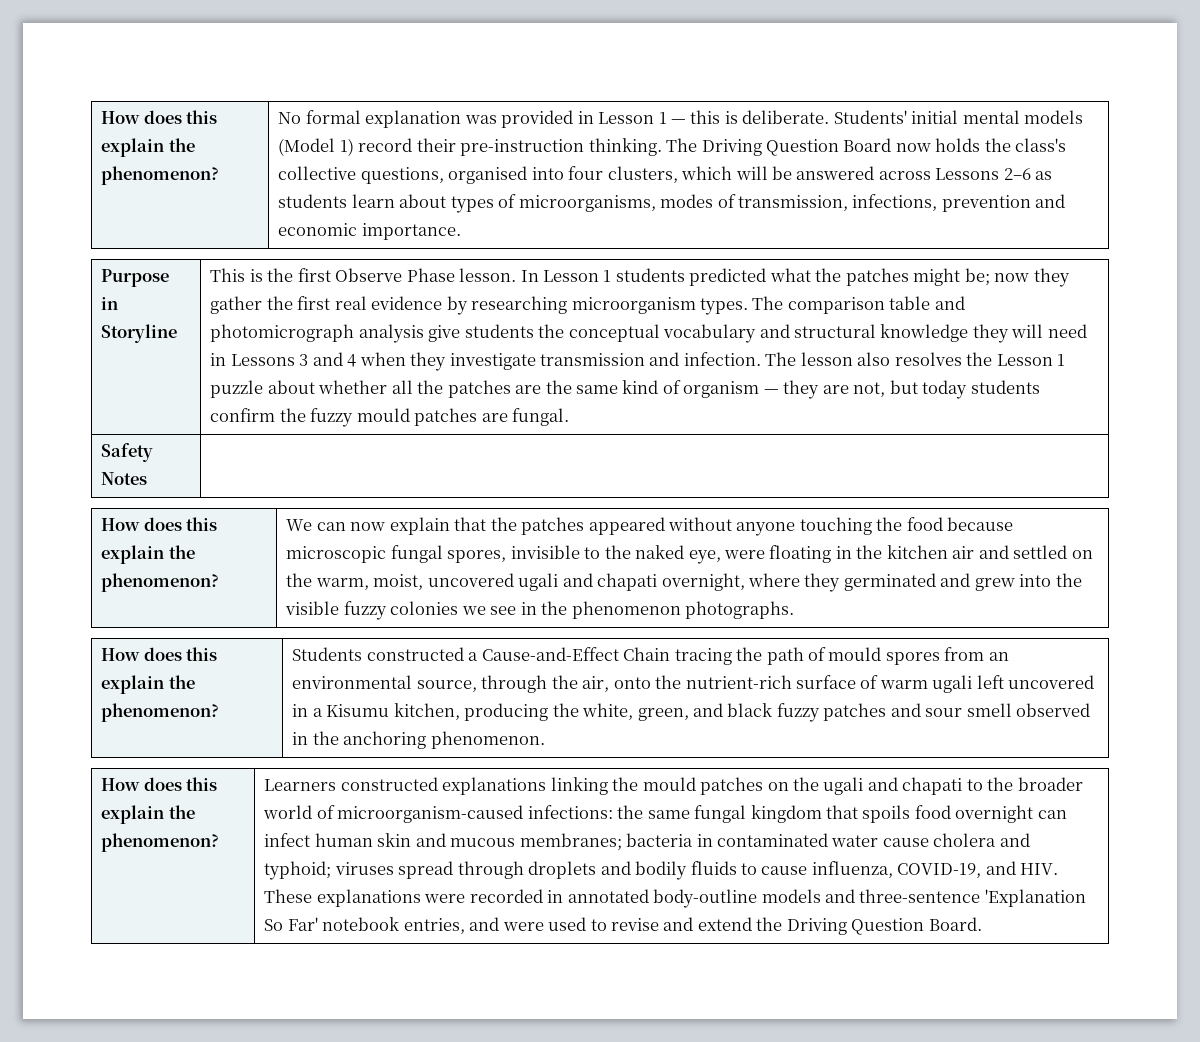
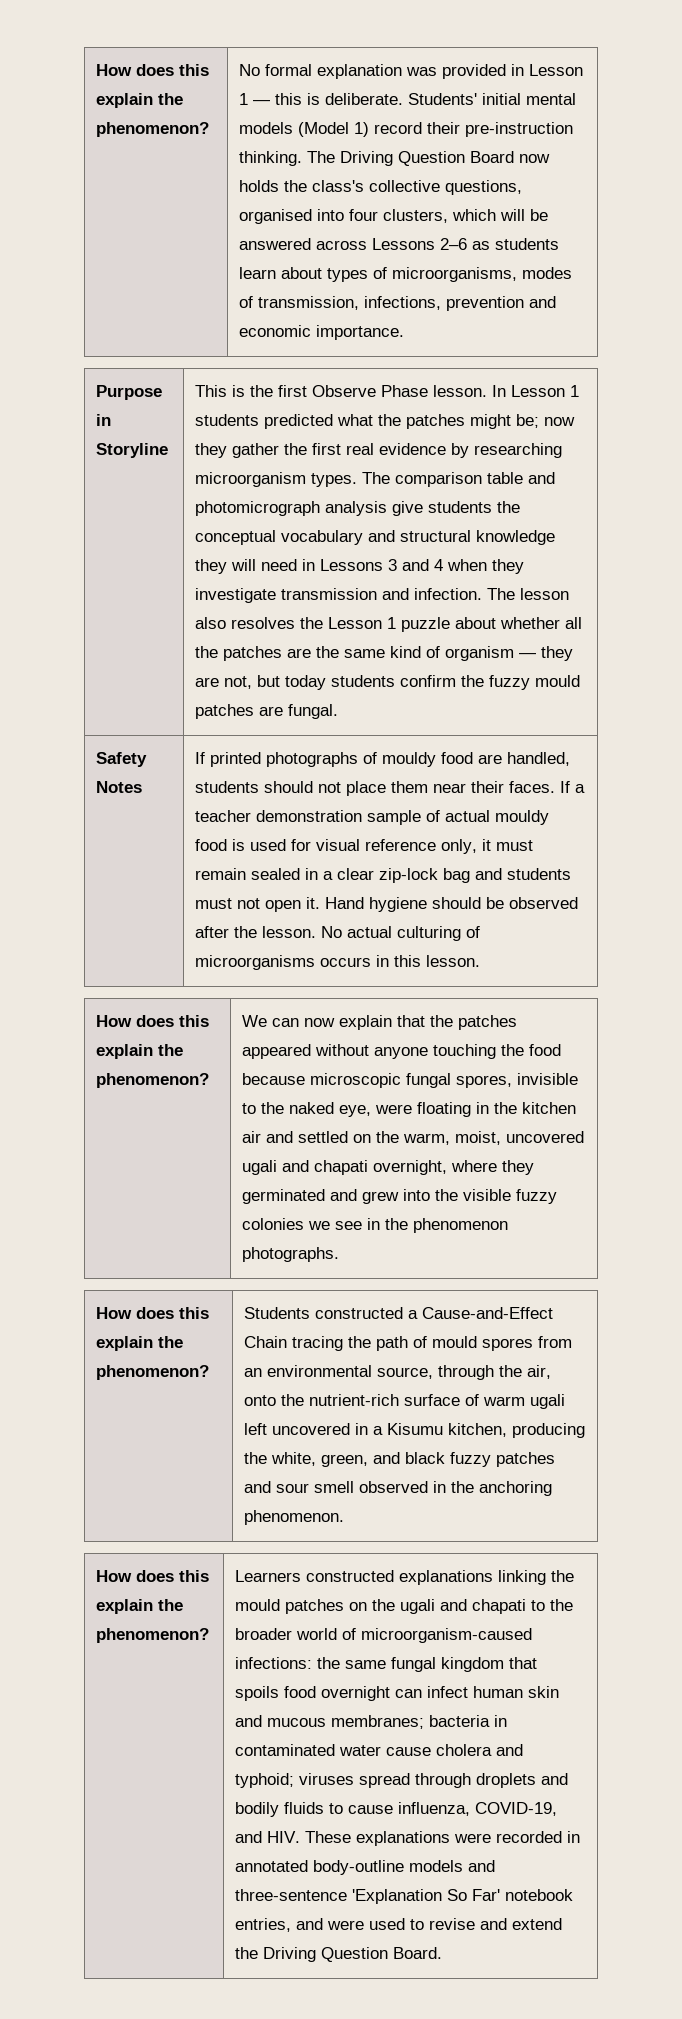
+ If printed photographs of mouldy food are handled, students should not place them near their faces. If a teacher demonstration sample of actual mouldy food is used for visual reference only, it must remain sealed in a clear zip-lock bag and students must not open it. Hand hygiene should be observed after the lesson. No actual culturing of microorganisms occurs in this lesson.

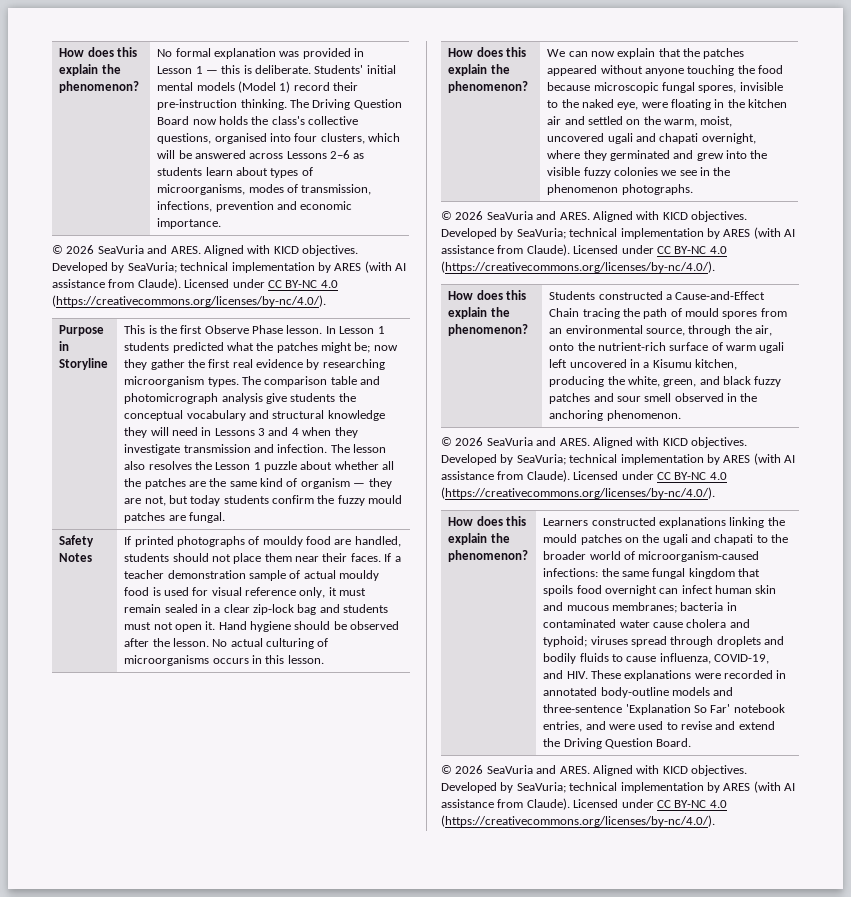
  The Driving Question Board now holds the class's collective questions, organised into four clusters, which will be answered across Lessons 2–6 as students learn about types of microorganisms, modes of transmission, infections, prevention and economic importance.
+ © 2026 SeaVuria and ARES. Aligned with KICD objectives. Developed by SeaVuria; technical implementation by ARES (with AI assistance from Claude). Licensed under CC BY-NC 4.0 (https://creativecommons.org/licenses/by-nc/4.0/).
  We can now explain that the patches appeared without anyone touching the food because microscopic fungal spores, invisible to the naked eye, were floating in the kitchen air and settled on the warm, moist, uncovered ugali and chapati overnight, where they germinated and grew into the visible fuzzy colonies we see in the phenomenon photographs.
+ © 2026 SeaVuria and ARES. Aligned with KICD objectives. Developed by SeaVuria; technical implementation by ARES (with AI assistance from Claude). Licensed under CC BY-NC 4.0 (https://creativecommons.org/licenses/by-nc/4.0/).
  Students constructed a Cause-and-Effect Chain tracing the path of mould spores from an environmental source, through the air, onto the nutrient-rich surface of warm ugali left uncovered in a Kisumu kitchen, producing the white, green, and black fuzzy patches and sour smell observed in the anchoring phenomenon.
+ © 2026 SeaVuria and ARES. Aligned with KICD objectives. Developed by SeaVuria; technical implementation by ARES (with AI assistance from Claude). Licensed under CC BY-NC 4.0 (https://creativecommons.org/licenses/by-nc/4.0/).
  viruses spread through droplets and bodily fluids to cause influenza, COVID-19, and HIV. These explanations were recorded in annotated body-outline models and three-sentence 'Explanation So Far' notebook entries, and were used to revise and extend the Driving Question Board.
+ © 2026 SeaVuria and ARES. Aligned with KICD objectives. Developed by SeaVuria; technical implementation by ARES (with AI assistance from Claude). Licensed under CC BY-NC 4.0 (https://creativecommons.org/licenses/by-nc/4.0/).

